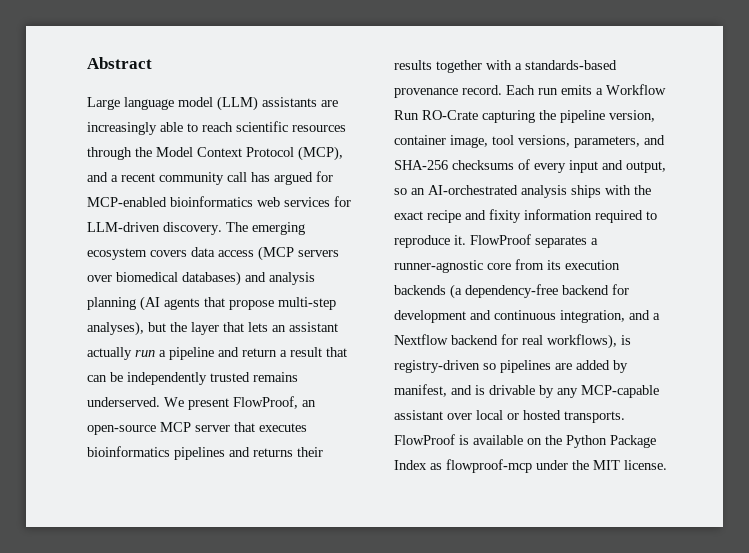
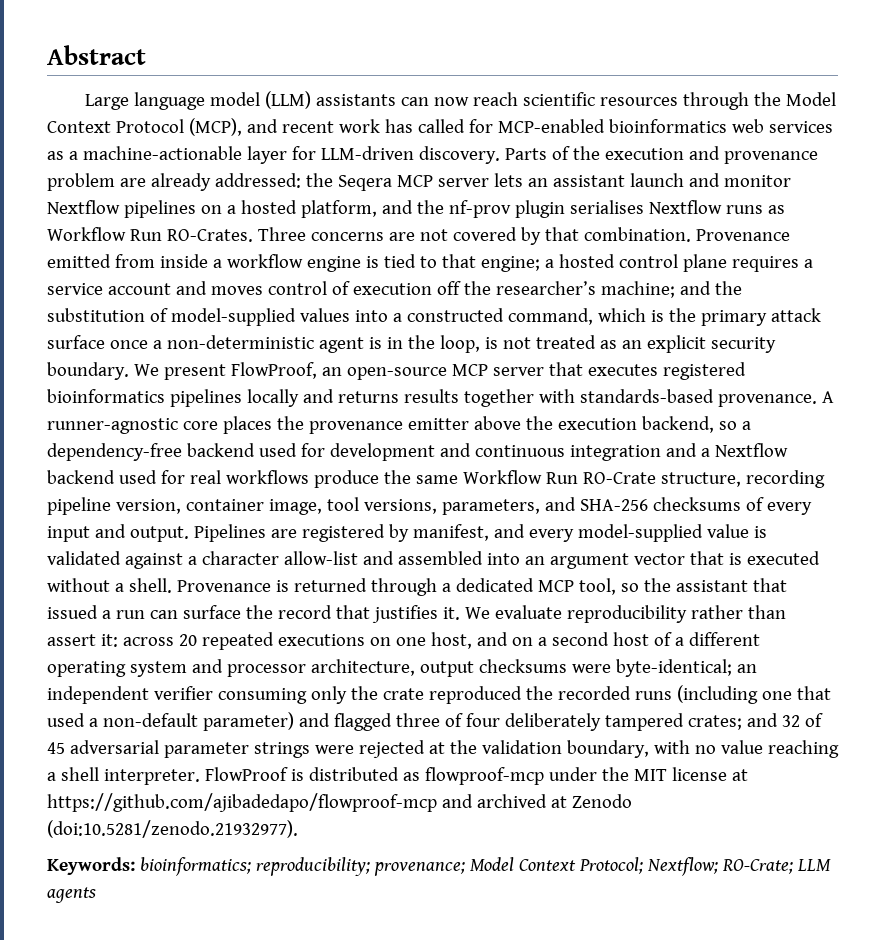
- Large language model (LLM) assistants are increasingly able to reach scientific resources through the Model Context Protocol (MCP), and a recent community call has argued for MCP-enabled bioinformatics web services for LLM-driven discovery. The emerging ecosystem covers data access (MCP servers over biomedical databases) and analysis planning (AI agents that propose multi-step analyses), but the layer that lets an assistant actually run a pipeline and return a result that can be independently trusted remains underserved.
+ Large language model (LLM) assistants can now reach scientific resources through the Model Context Protocol (MCP), and recent work has called for MCP-enabled bioinformatics web services as a machine-actionable layer for LLM-driven discovery. Parts of the execution and provenance problem are already addressed: the Seqera MCP server lets an assistant launch and monitor Nextflow pipelines on a hosted platform, and the nf-prov plugin serialises Nextflow runs as Workflow Run RO-Crates. Three concerns are not covered by that combination. Provenance emitted from inside a workflow engine is tied to that engine; a hosted control plane requires a service account and moves control of execution off the researcher’s machine; and the substitution of model-supplied values into a constructed command, which is the primary attack surface once a non-deterministic agent is in the loop, is not treated as an explicit security boundary.
- We present FlowProof, an open-source MCP server that executes bioinformatics pipelines and returns their results together with a standards-based provenance record. Each run emits a Workflow Run RO-Crate capturing the pipeline version, container image, tool versions, parameters, and SHA-256 checksums of every input and output, so an AI-orchestrated analysis ships with the exact recipe and fixity information required to reproduce it. FlowProof separates a runner-agnostic core from its execution backends (a dependency-free backend for development and continuous integration, and a Nextflow backend for real workflows), is registry-driven so pipelines are added by manifest, and is drivable by any MCP-capable assistant over local or hosted transports. FlowProof is available on the Python Package Index as flowproof-mcp under the MIT license.
+ We present FlowProof, an open-source MCP server that executes registered bioinformatics pipelines locally and returns results together with standards-based provenance. A runner-agnostic core places the provenance emitter above the execution backend, so a dependency-free backend used for development and continuous integration and a Nextflow backend used for real workflows produce the same Workflow Run RO-Crate structure, recording pipeline version, container image, tool versions, parameters, and SHA-256 checksums of every input and output. Pipelines are registered by manifest, and every model-supplied value is validated against a character allow-list and assembled into an argument vector that is executed without a shell. Provenance is returned through a dedicated MCP tool, so the assistant that issued a run can surface the record that justifies it. We evaluate reproducibility rather than assert it: across 20 repeated executions on one host, and on a second host of a different operating system and processor architecture, output checksums were byte-identical; an independent verifier consuming only the crate reproduced the recorded runs (including one that used a non-default parameter) and flagged three of four deliberately tampered crates; and 32 of 45 adversarial parameter strings were rejected at the validation boundary, with no value reaching a shell interpreter. FlowProof is distributed as flowproof-mcp under the MIT license at https://github.com/ajibadedapo/flowproof-mcp and archived at Zenodo (doi:10.5281/zenodo.21932977).
+ Keywords: bioinformatics; reproducibility; provenance; Model Context Protocol; Nextflow; RO-Crate; LLM agents

